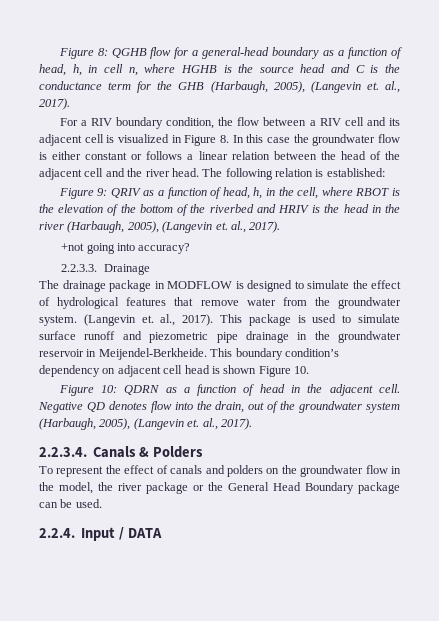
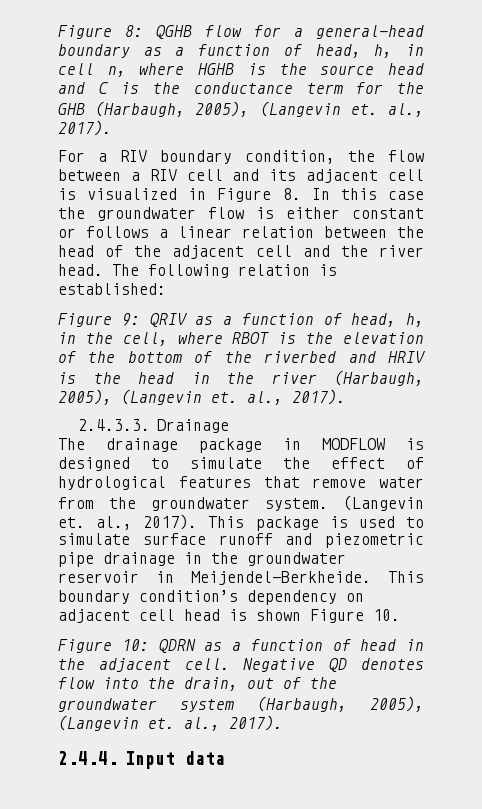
- +not going into accuracy?
- 2.2.3.3. Drainage
+ 2.4.3.3. Drainage
- 2.2.3.4. Canals & Polders
- To represent the effect of canals and polders on the groundwater flow in the model, the river package or the General Head Boundary package can be used.
- 2.2.4. Input / DATA
+ 2.4.4. Input data

